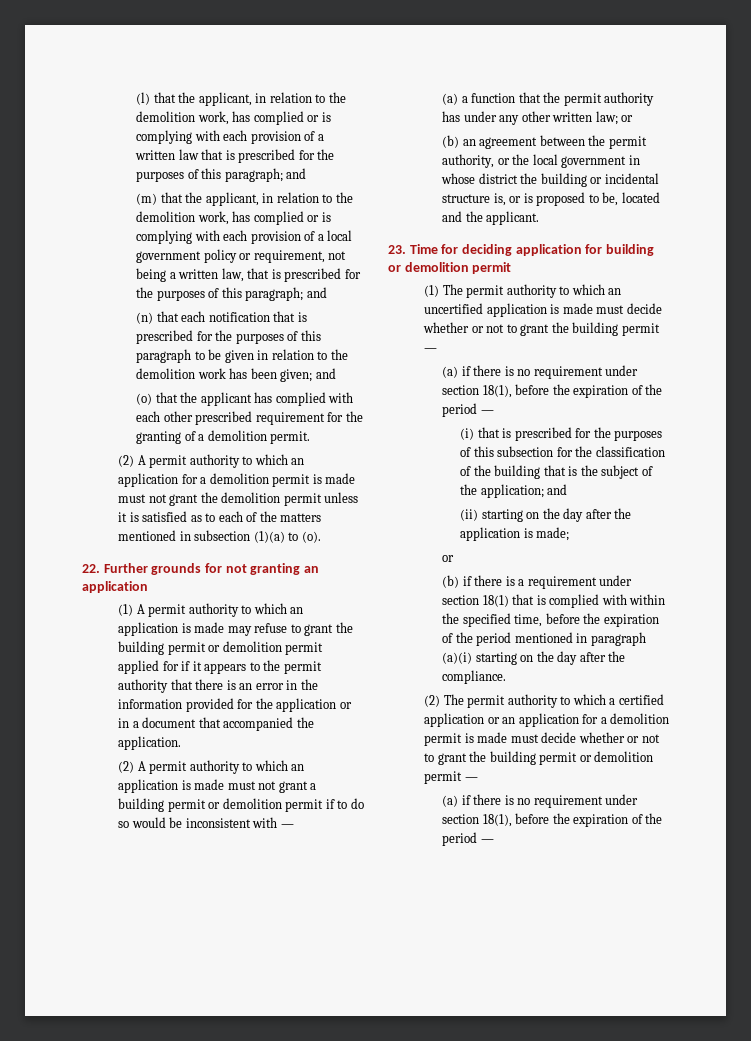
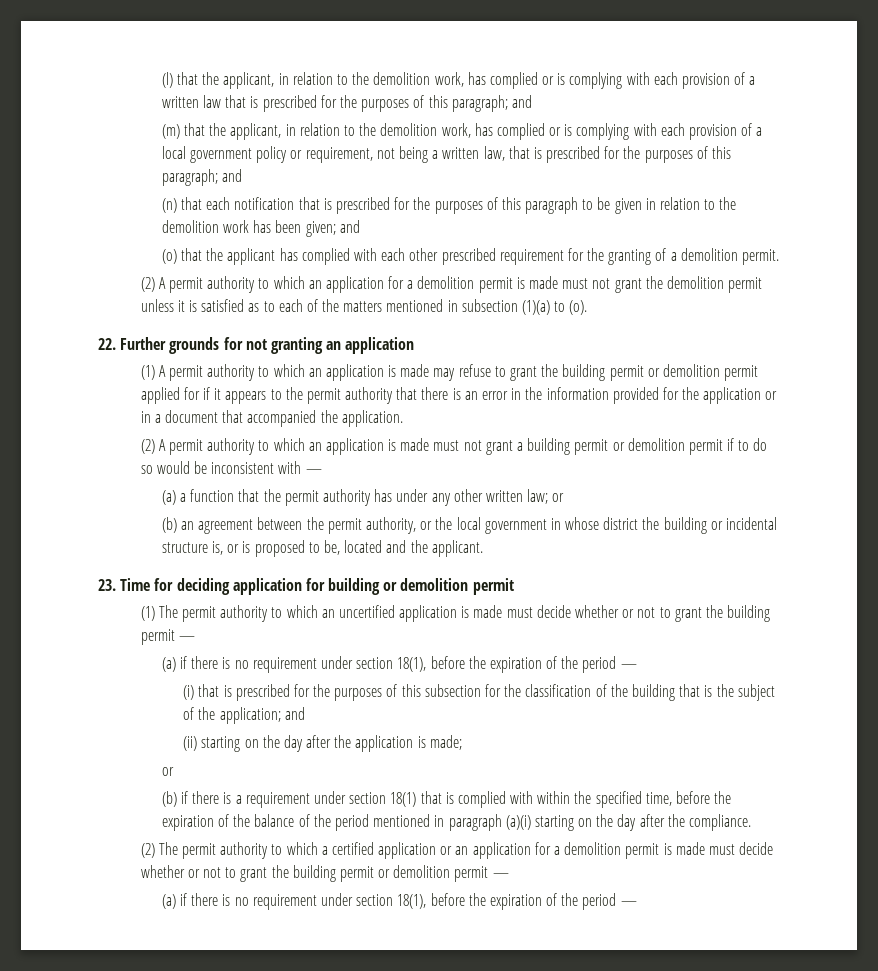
- (b) if there is a requirement under section 18(1) that is complied with within the specified time, before the expiration of the period mentioned in paragraph (a)(i) starting on the day after the compliance.
+ (b) if there is a requirement under section 18(1) that is complied with within the specified time, before the expiration of the balance of the period mentioned in paragraph (a)(i) starting on the day after the compliance.

